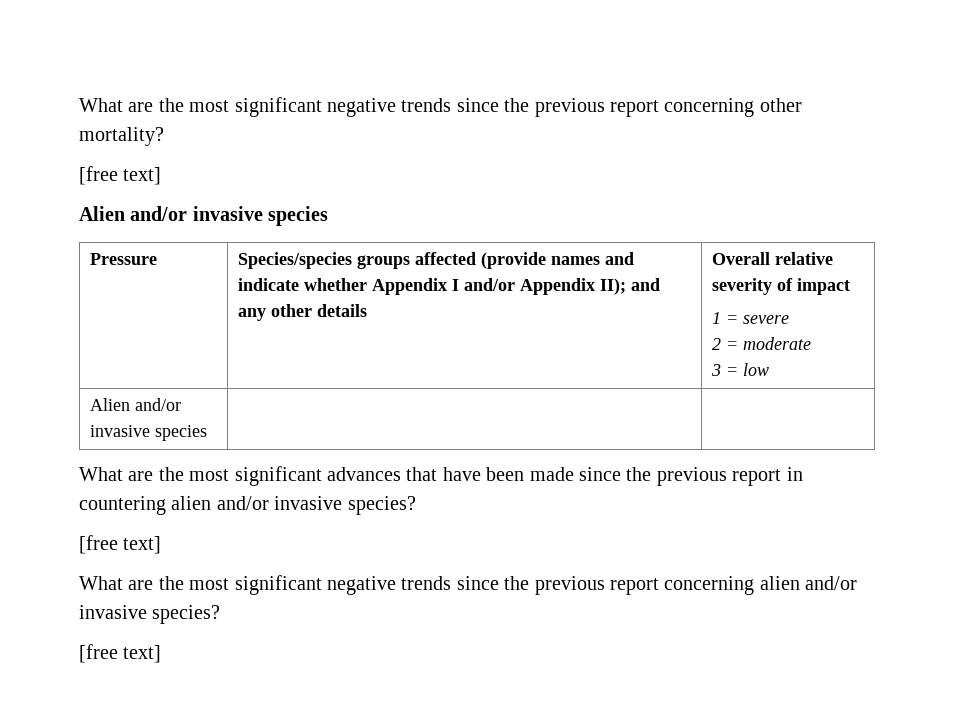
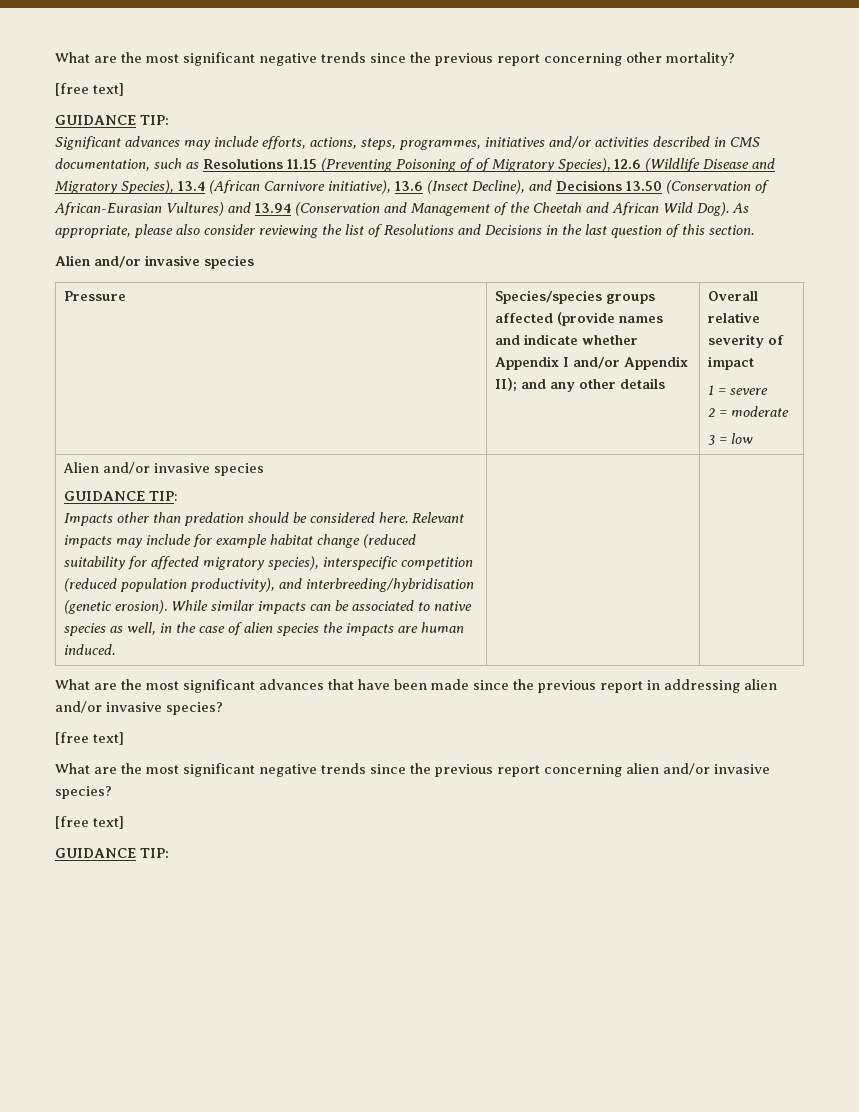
  What are the most significant negative trends since the previous report concerning other mortality?
  [free text]
+ GUIDANCE TIP:
+ Significant advances may include efforts, actions, steps, programmes, initiatives and/or activities described in CMS documentation, such as Resolutions 11.15 (Preventing Poisoning of of Migratory Species), 12.6 (Wildlife Disease and Migratory Species), 13.4 (African Carnivore initiative), 13.6 (Insect Decline), and Decisions 13.50 (Conservation of African-Eurasian Vultures) and 13.94 (Conservation and Management of the Cheetah and African Wild Dog). As appropriate, please also consider reviewing the list of Resolutions and Decisions in the last question of this section.
  Pressure | Species/species groups affected (provide names and indicate whether Appendix I and/or Appendix II); and any other details | Overall relative severity of impact
  1 = severe
  2 = moderate
  3 = low
  Alien and/or invasive species
+ GUIDANCE TIP:
+ Impacts other than predation should be considered here. Relevant impacts may include for example habitat change (reduced suitability for affected migratory species), interspecific competition (reduced population productivity), and interbreeding/hybridisation (genetic erosion). While similar impacts can be associated to native species as well, in the case of alien species the impacts are human induced.
- What are the most significant advances that have been made since the previous report in countering alien and/or invasive species?
+ What are the most significant advances that have been made since the previous report in addressing alien and/or invasive species?
  What are the most significant negative trends since the previous report concerning alien and/or invasive species?
  [free text]
+ GUIDANCE TIP:

